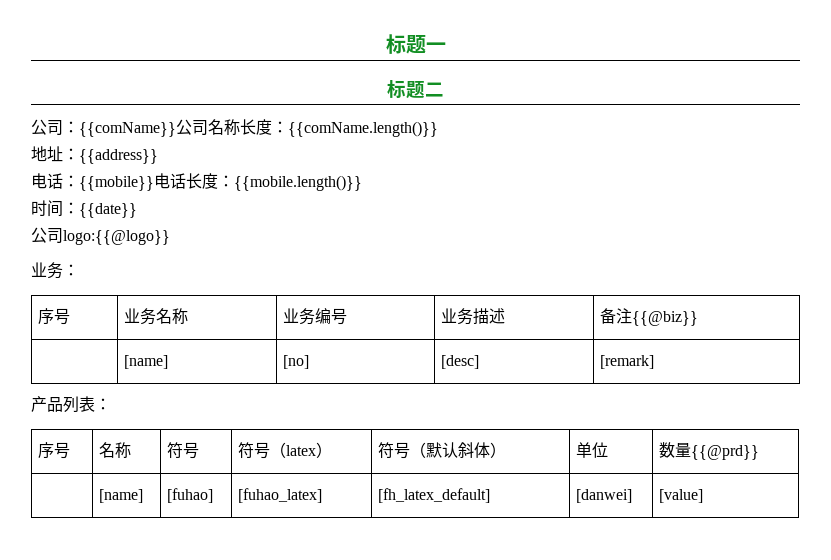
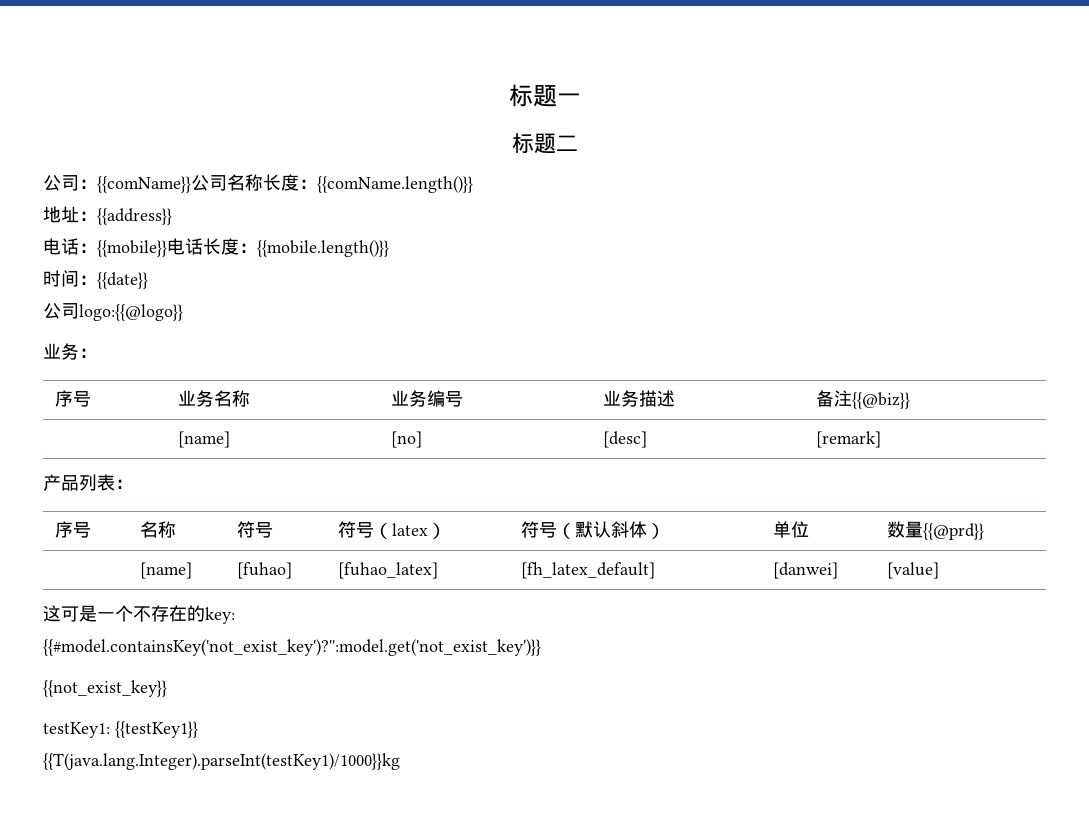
+ 这可是一个不存在的key:
+ {{#model.containsKey('not_exist_key')?'':model.get('not_exist_key')}}
+ {{not_exist_key}}
+ testKey1: {{testKey1}}
+ {{T(java.lang.Integer).parseInt(testKey1)/1000}}kg

